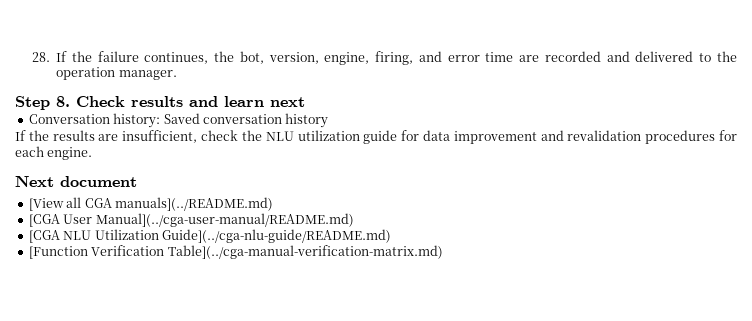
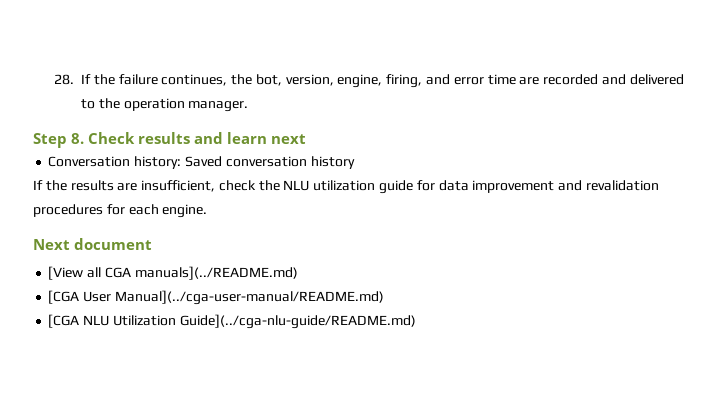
- [Function Verification Table](../cga-manual-verification-matrix.md)

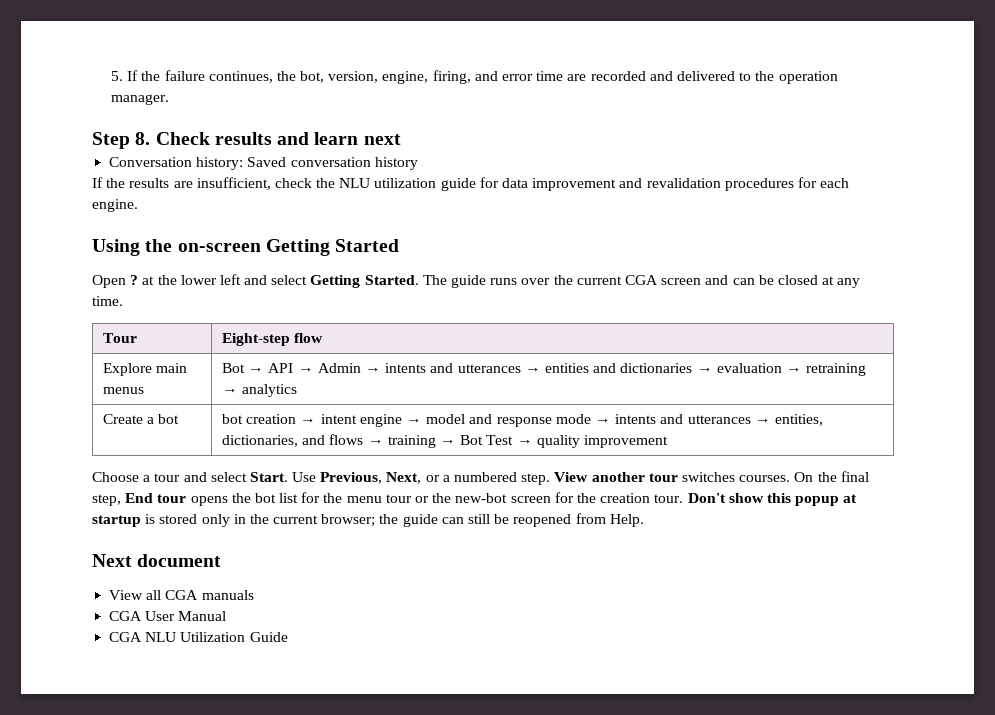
- 28. If the failure continues, the bot, version, engine, firing, and error time are recorded and delivered to the operation manager.
+ 5. If the failure continues, the bot, version, engine, firing, and error time are recorded and delivered to the operation manager.
+ Using the on-screen Getting Started
+ Open ? at the lower left and select Getting Started. The guide runs over the current CGA screen and can be closed at any time.
+ Tour | Eight-step flow
+ Explore main menus | Bot → API → Admin → intents and utterances → entities and dictionaries → evaluation → retraining → analytics
+ Create a bot | bot creation → intent engine → model and response mode → intents and utterances → entities, dictionaries, and flows → training → Bot Test → quality improvement
+ Choose a tour and select Start. Use Previous, Next, or a numbered step. View another tour switches courses. On the final step, End tour opens the bot list for the menu tour or the new-bot screen for the creation tour. Don't show this popup at startup is stored only in the current browser; the guide can still be reopened from Help.
- [View all CGA manuals](../README.md)
- [CGA User Manual](../cga-user-manual/README.md)
- [CGA NLU Utilization Guide](../cga-nlu-guide/README.md)
+ View all CGA manuals
+ CGA User Manual
+ CGA NLU Utilization Guide

